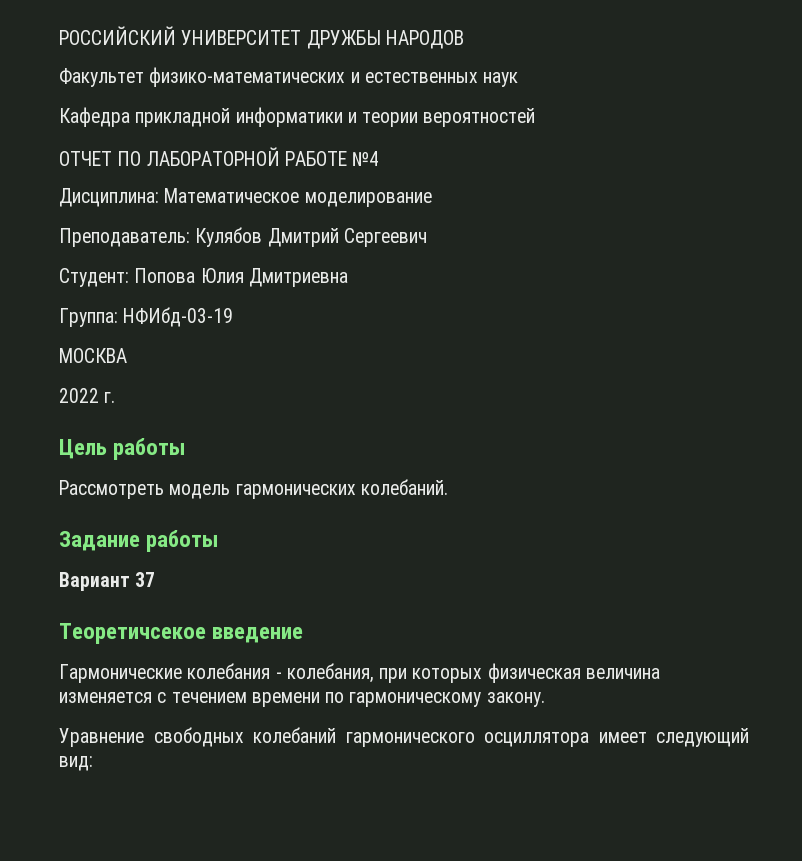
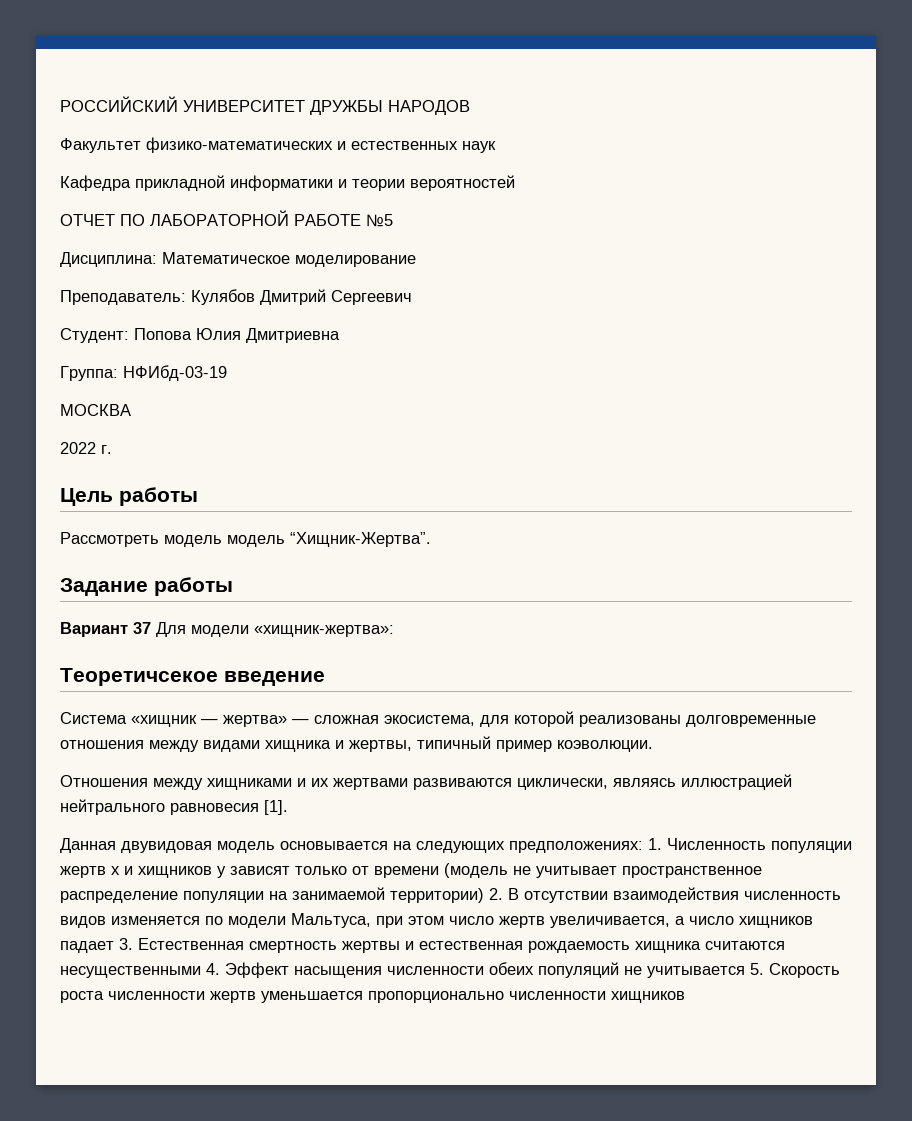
- ОТЧЕТ ПО ЛАБОРАТОРНОЙ РАБОТЕ №4
+ ОТЧЕТ ПО ЛАБОРАТОРНОЙ РАБОТЕ №5
- Рассмотреть модель гармонических колебаний.
+ Рассмотреть модель модель “Хищник-Жертва”.
- Вариант 37
+ Вариант 37 Для модели «хищник-жертва»:
- Гармонические колебания - колебания, при которых физическая величина изменяется с течением времени по гармоническому закону.
- Уравнение свободных колебаний гармонического осциллятора имеет следующий вид:
+ Система «хищник — жертва» — сложная экосистема, для которой реализованы долговременные отношения между видами хищника и жертвы, типичный пример коэволюции.
+ Отношения между хищниками и их жертвами развиваются циклически, являясь иллюстрацией нейтрального равновесия [1].
+ Данная двувидовая модель основывается на следующих предположениях: 1. Численность популяции жертв x и хищников y зависят только от времени (модель не учитывает пространственное распределение популяции на занимаемой территории) 2. В отсутствии взаимодействия численность видов изменяется по модели Мальтуса, при этом число жертв увеличивается, а число хищников падает 3. Естественная смертность жертвы и естественная рождаемость хищника считаются несущественными 4. Эффект насыщения численности обеих популяций не учитывается 5. Скорость роста численности жертв уменьшается пропорционально численности хищников

